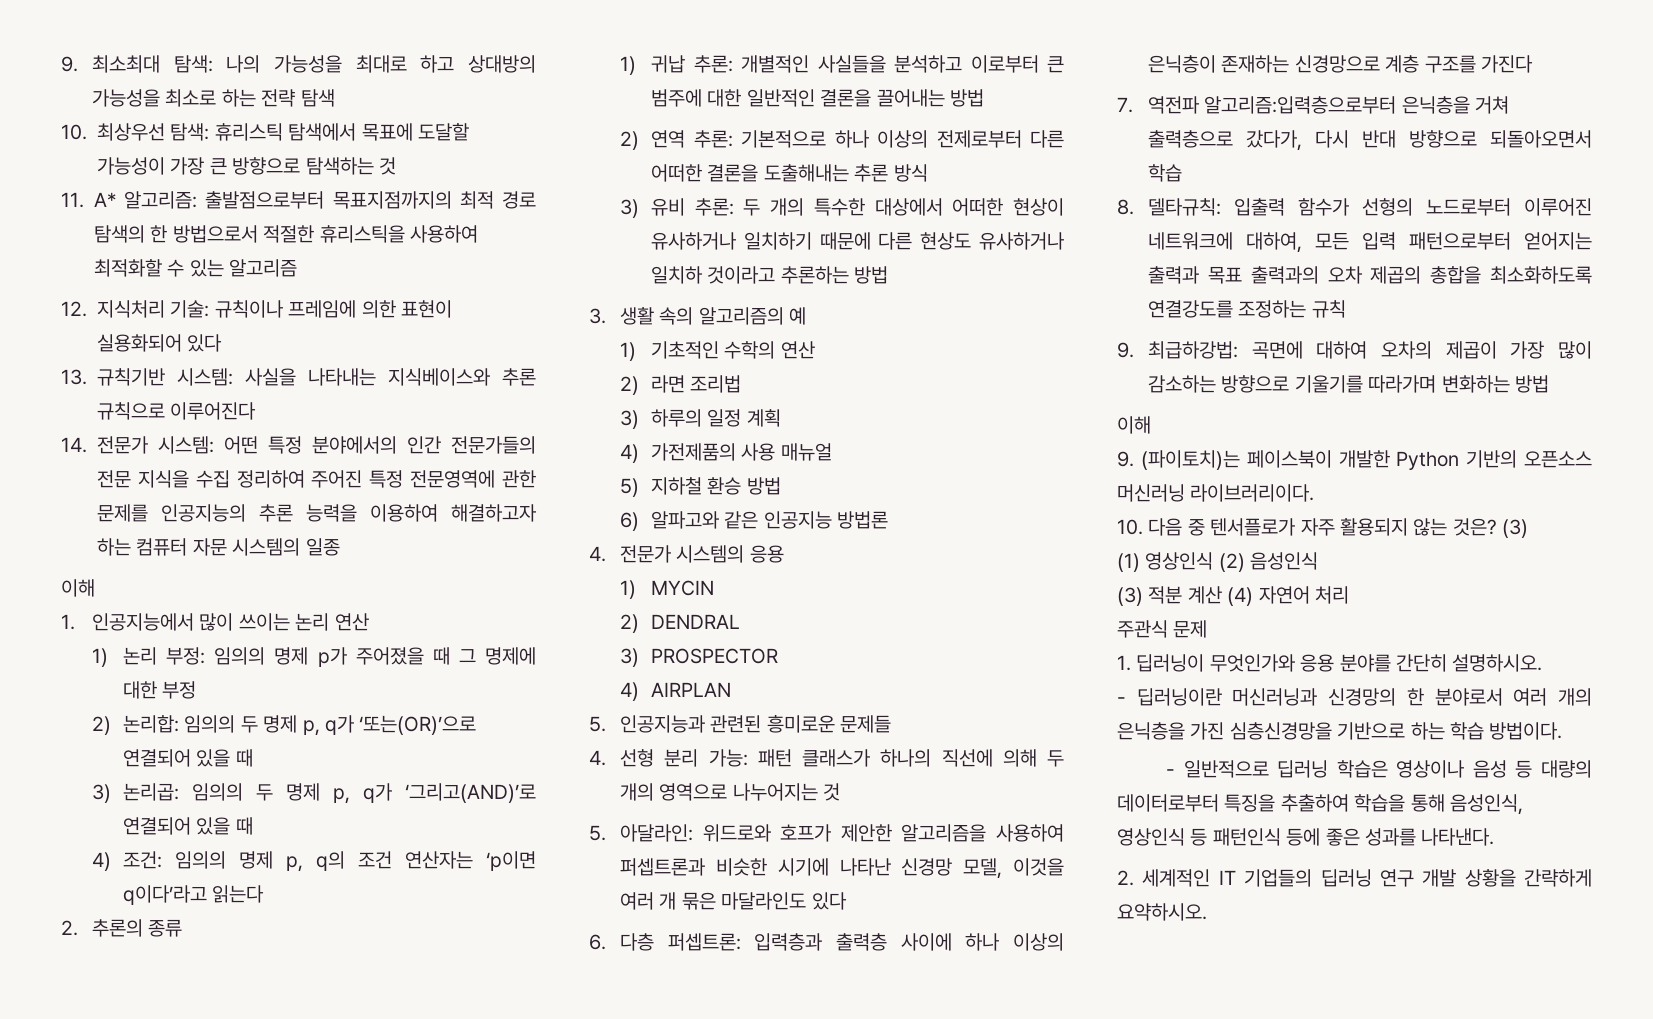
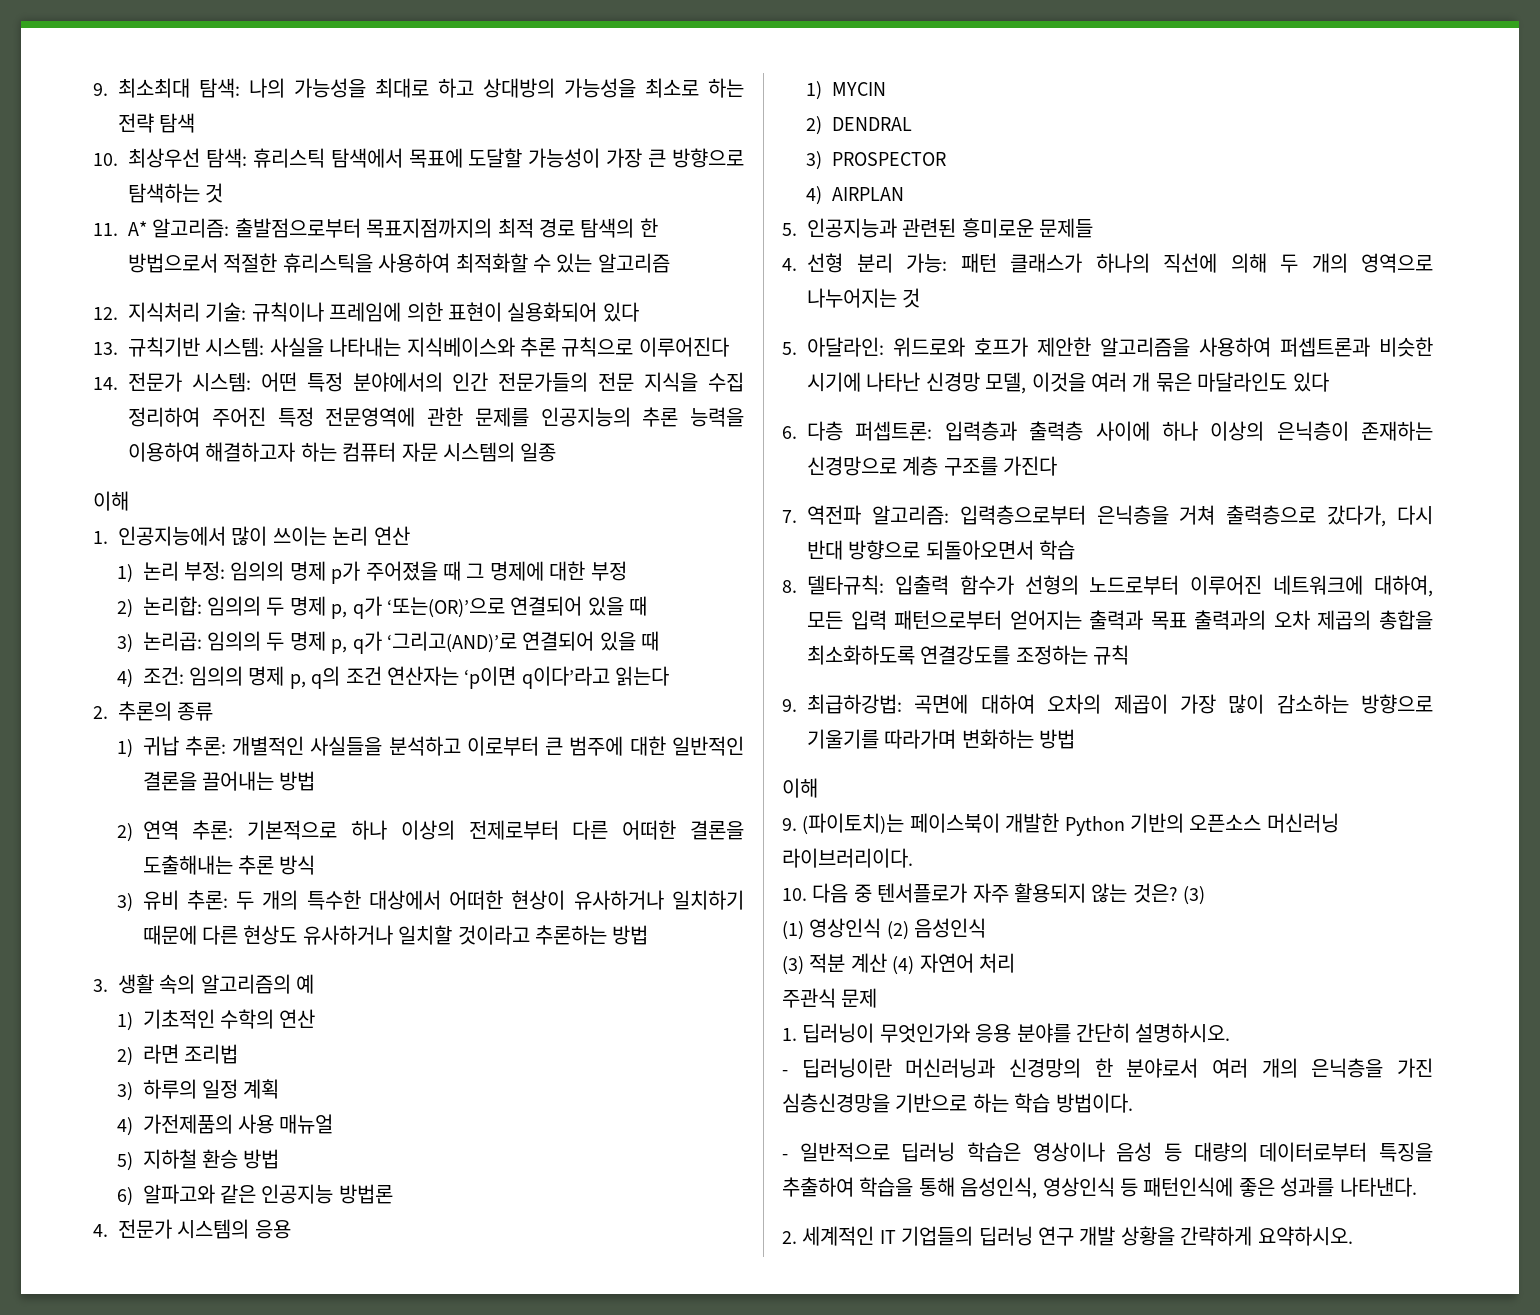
- 3) 유비 추론: 두 개의 특수한 대상에서 어떠한 현상이 유사하거나 일치하기 때문에 다른 현상도 유사하거나 일치하 것이라고 추론하는 방법
+ 3) 유비 추론: 두 개의 특수한 대상에서 어떠한 현상이 유사하거나 일치하기 때문에 다른 현상도 유사하거나 일치할 것이라고 추론하는 방법
- 7. 역전파 알고리즘:입력층으로부터 은닉층을 거쳐 출력층으로 갔다가, 다시 반대 방향으로 되돌아오면서 학습
+ 7. 역전파 알고리즘: 입력층으로부터 은닉층을 거쳐 출력층으로 갔다가, 다시 반대 방향으로 되돌아오면서 학습
- - 일반적으로 딥러닝 학습은 영상이나 음성 등 대량의 데이터로부터 특징을 추출하여 학습을 통해 음성인식, 영상인식 등 패턴인식 등에 좋은 성과를 나타낸다.
+ - 일반적으로 딥러닝 학습은 영상이나 음성 등 대량의 데이터로부터 특징을 추출하여 학습을 통해 음성인식, 영상인식 등 패턴인식에 좋은 성과를 나타낸다.

